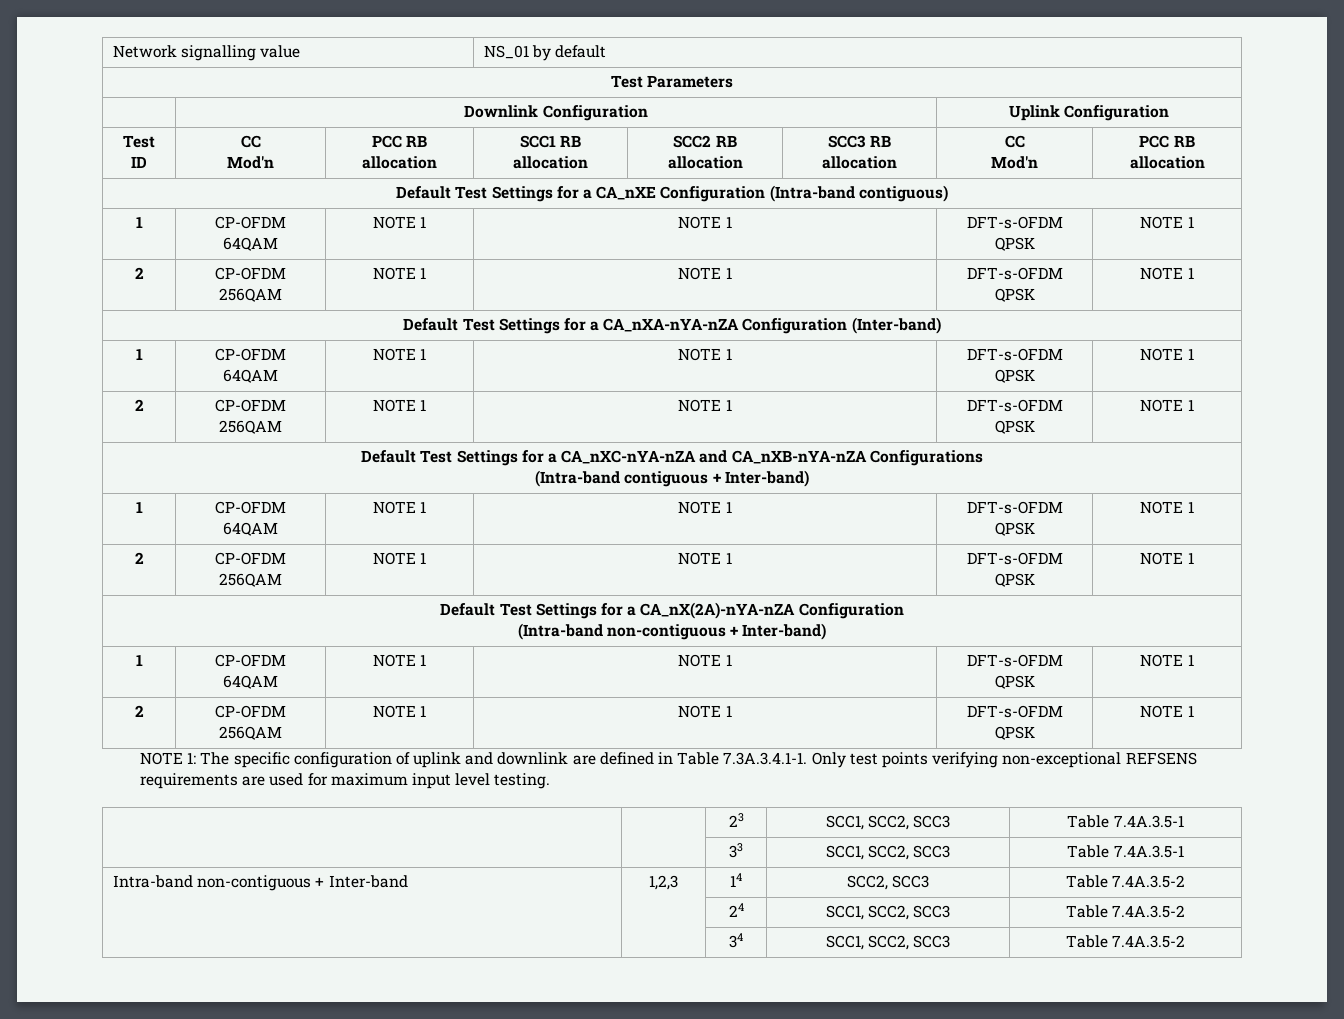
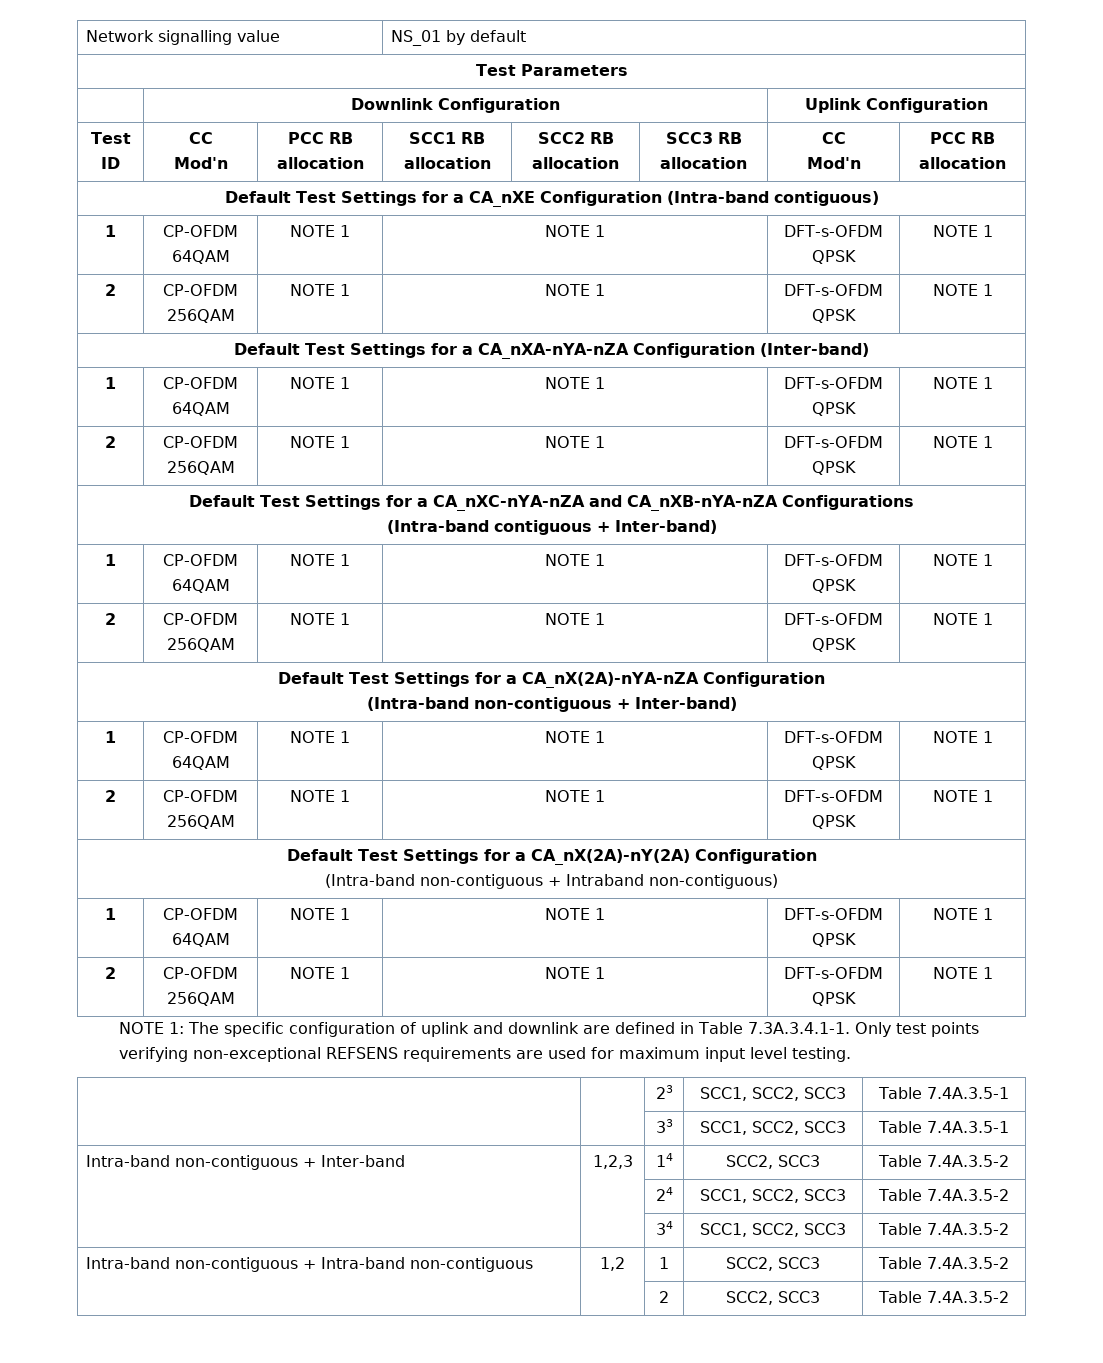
+ Default Test Settings for a CA_nX(2A)-nY(2A) Configuration
+ (Intra-band non-contiguous + Intraband non-contiguous)
+ 1 | CP-OFDM 64QAM | NOTE 1 | NOTE 1 | DFT-s-OFDM QPSK | NOTE 1
+ 2 | CP-OFDM 256QAM | NOTE 1 | NOTE 1 | DFT-s-OFDM QPSK | NOTE 1
+ Intra-band non-contiguous + Intra-band non-contiguous | 1,2 | 1 | SCC2, SCC3 | Table 7.4A.3.5-2
+ | | 2 | SCC2, SCC3 | Table 7.4A.3.5-2

